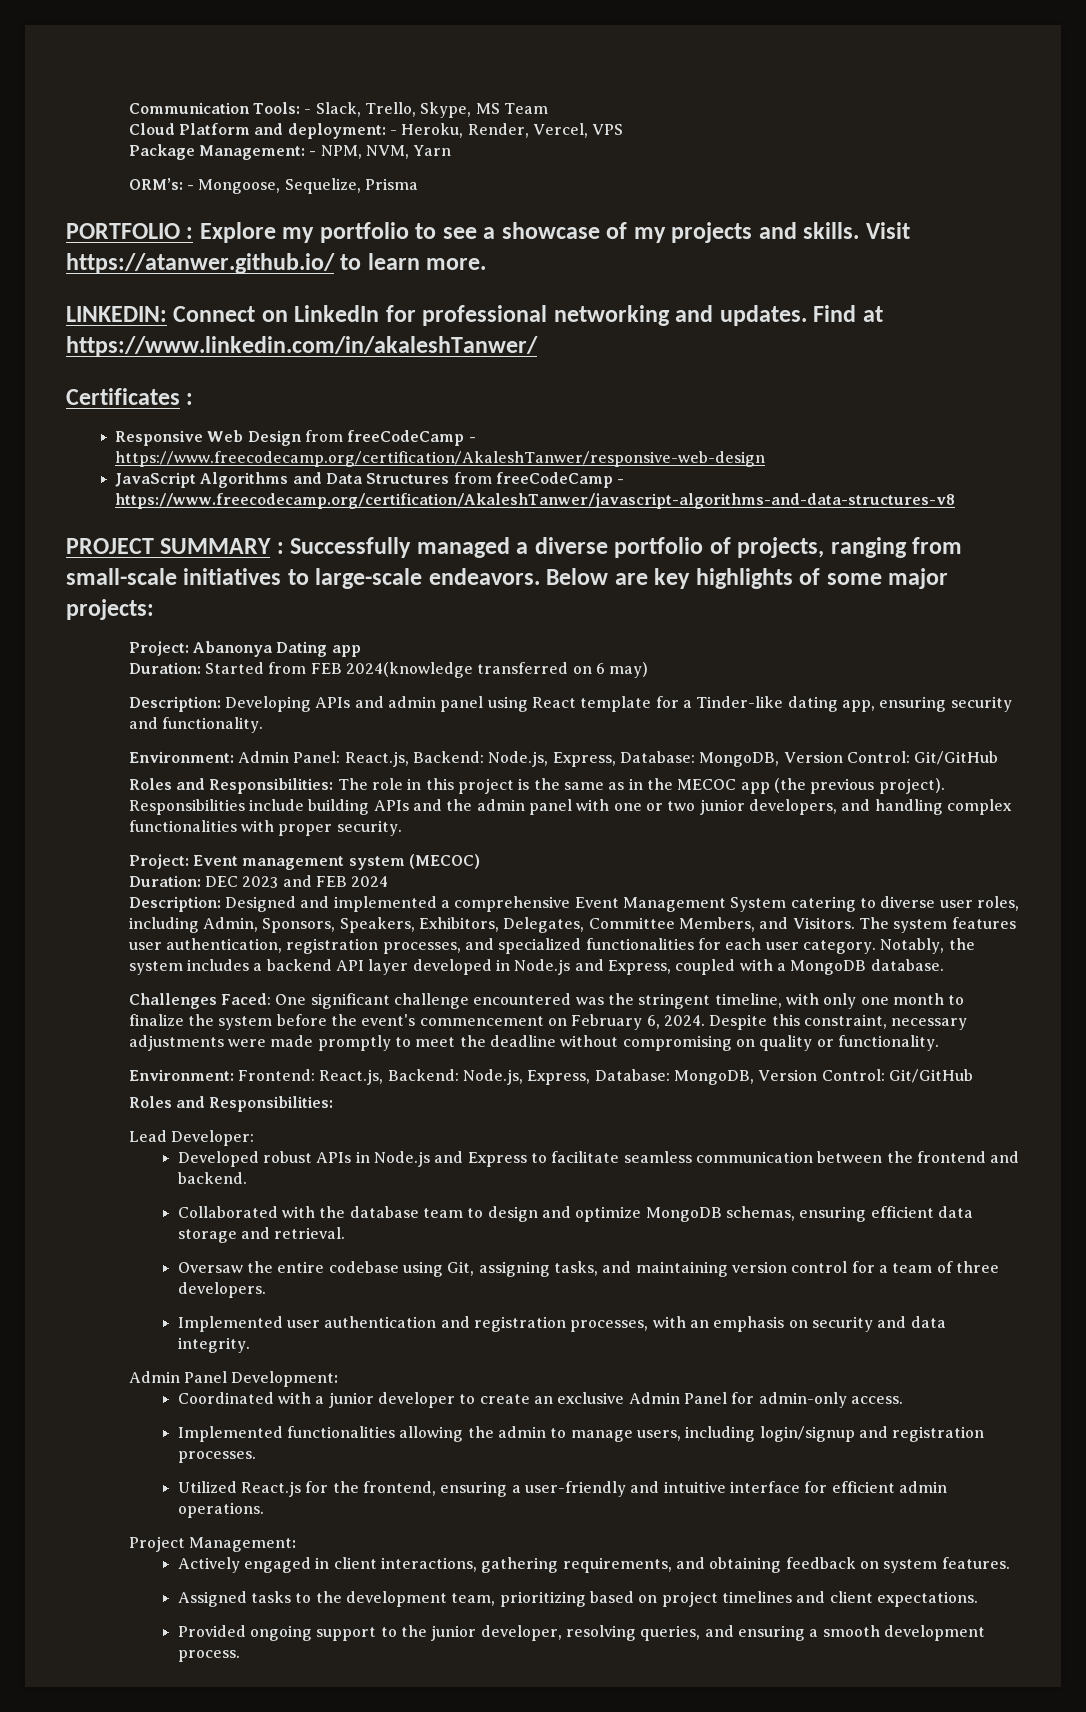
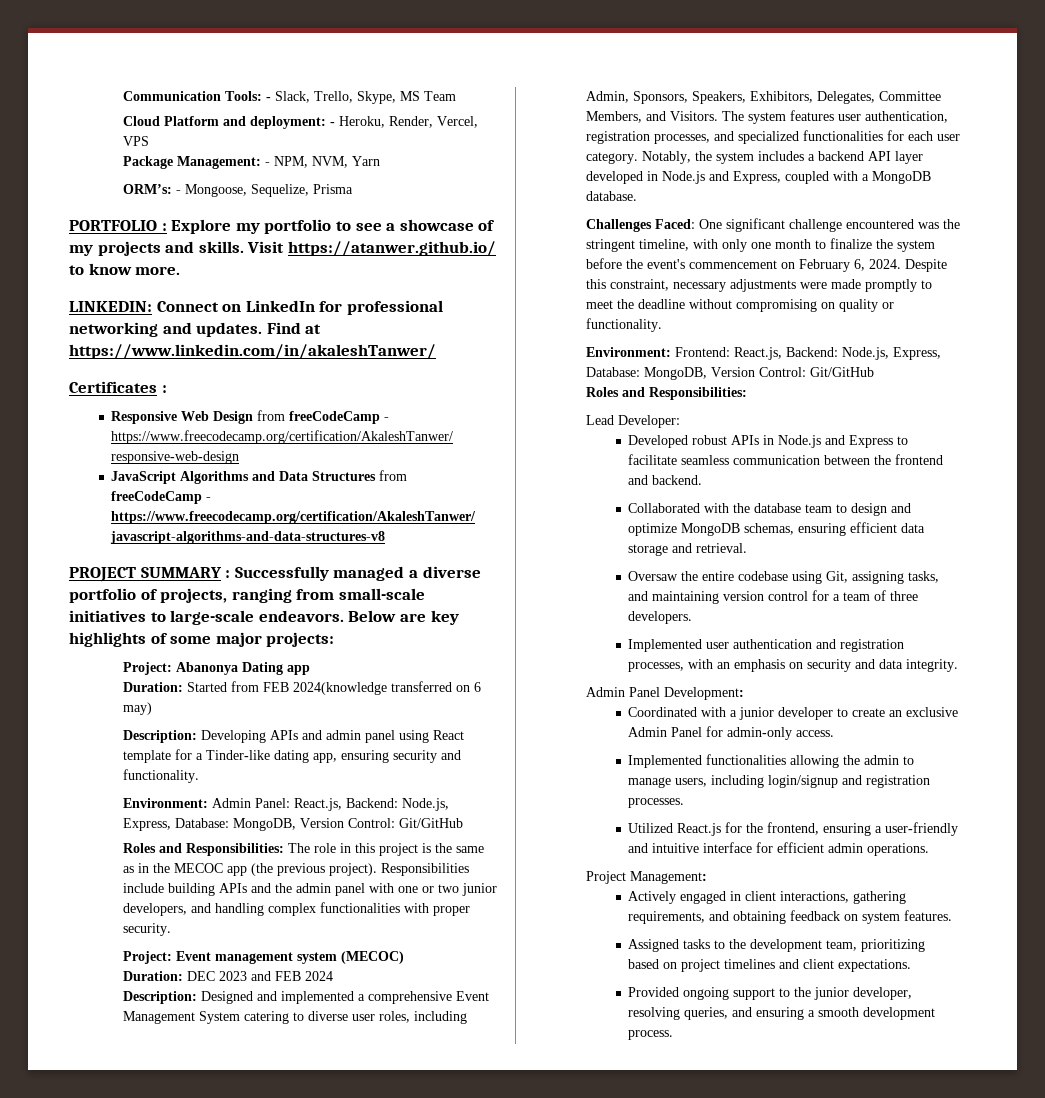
- Visit https://atanwer.github.io/ to learn more.
+ Visit https://atanwer.github.io/ to know more.

